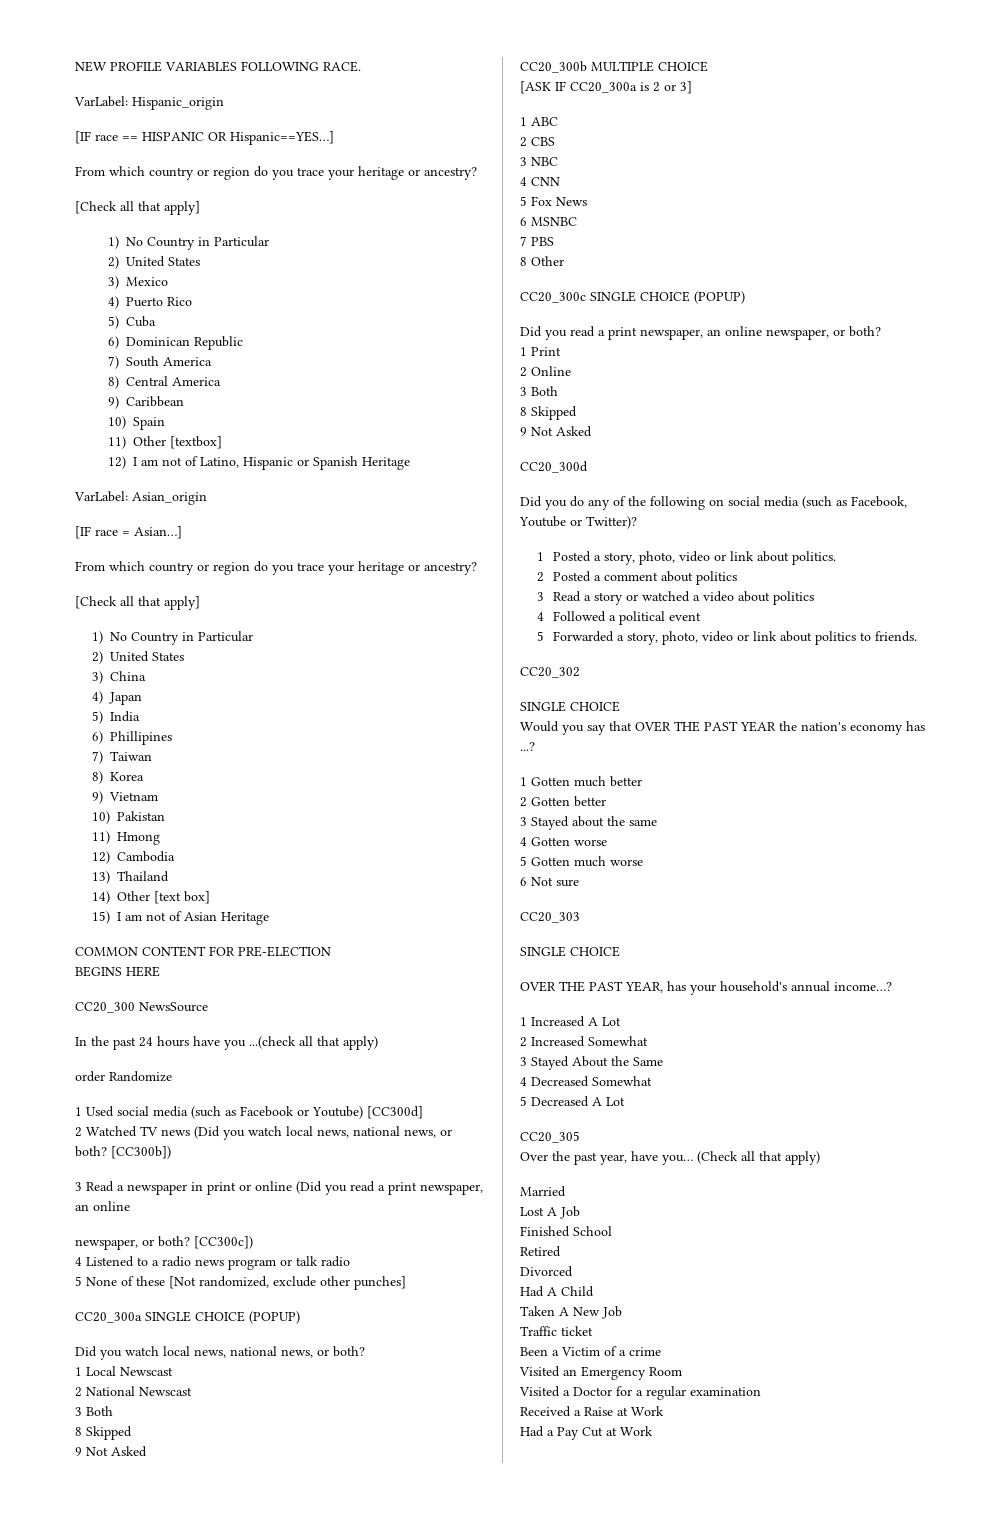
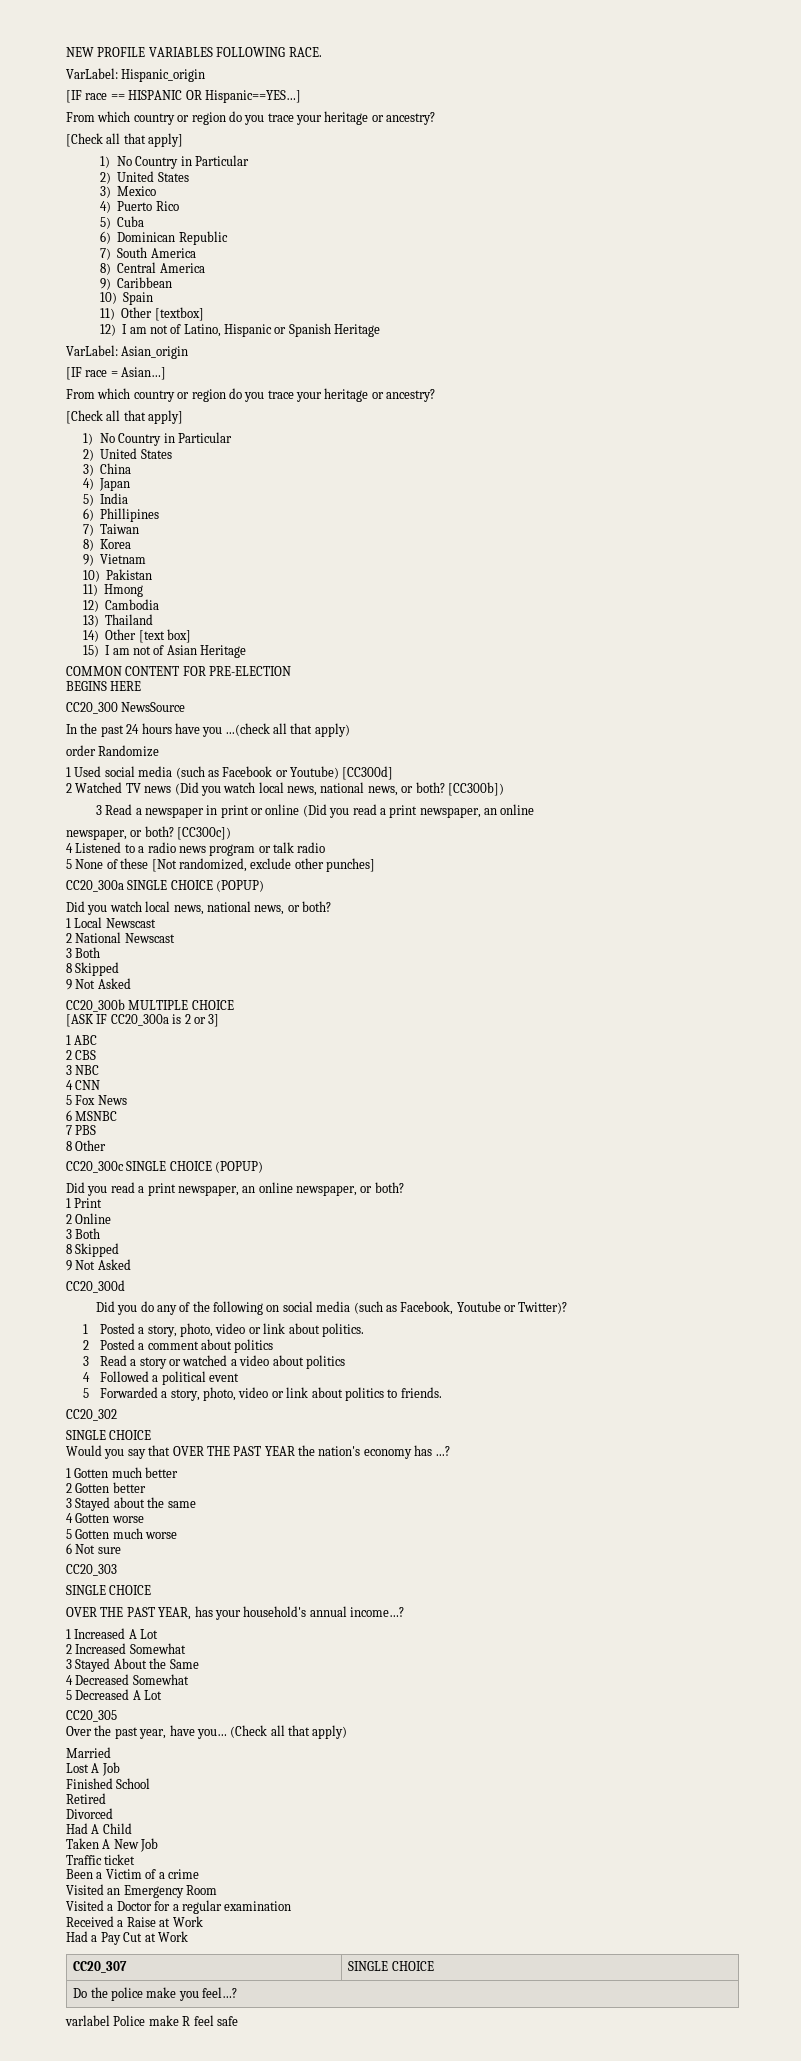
+ CC20_307 | SINGLE CHOICE
+ Do the police make you feel…?
+ varlabel Police make R feel safe

